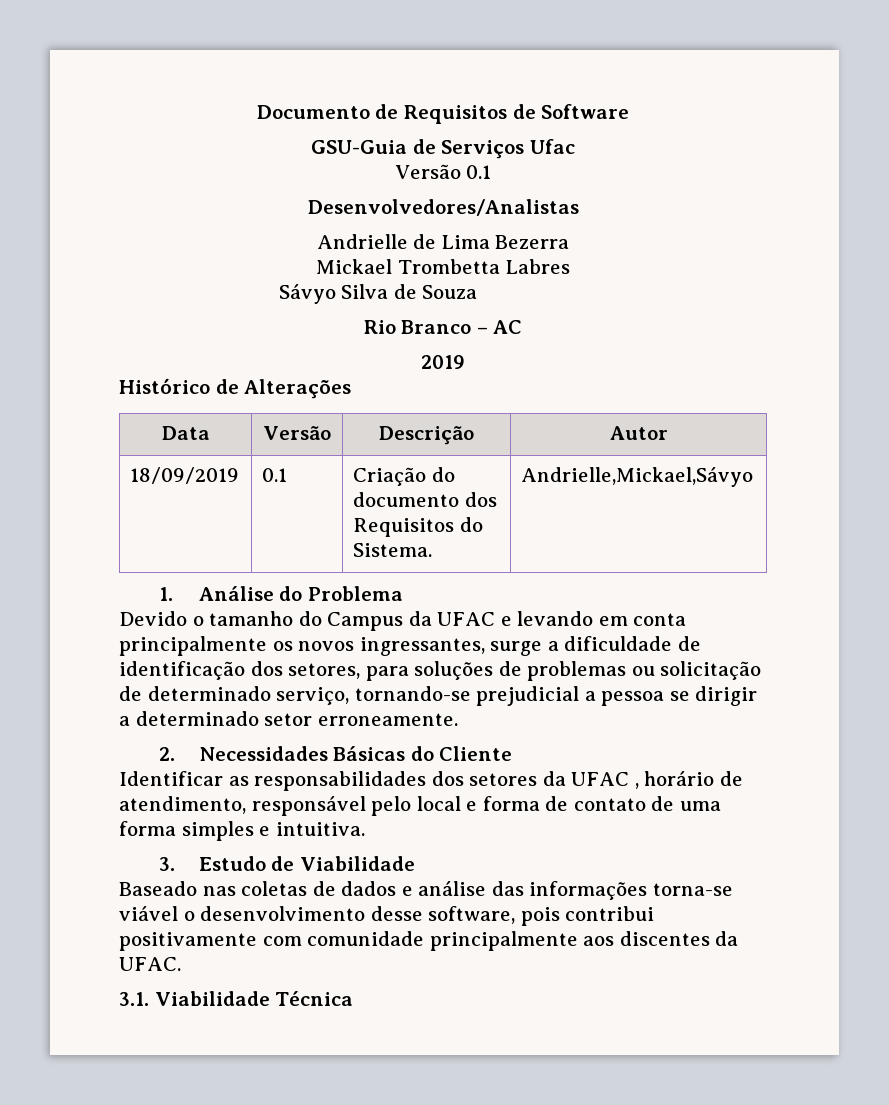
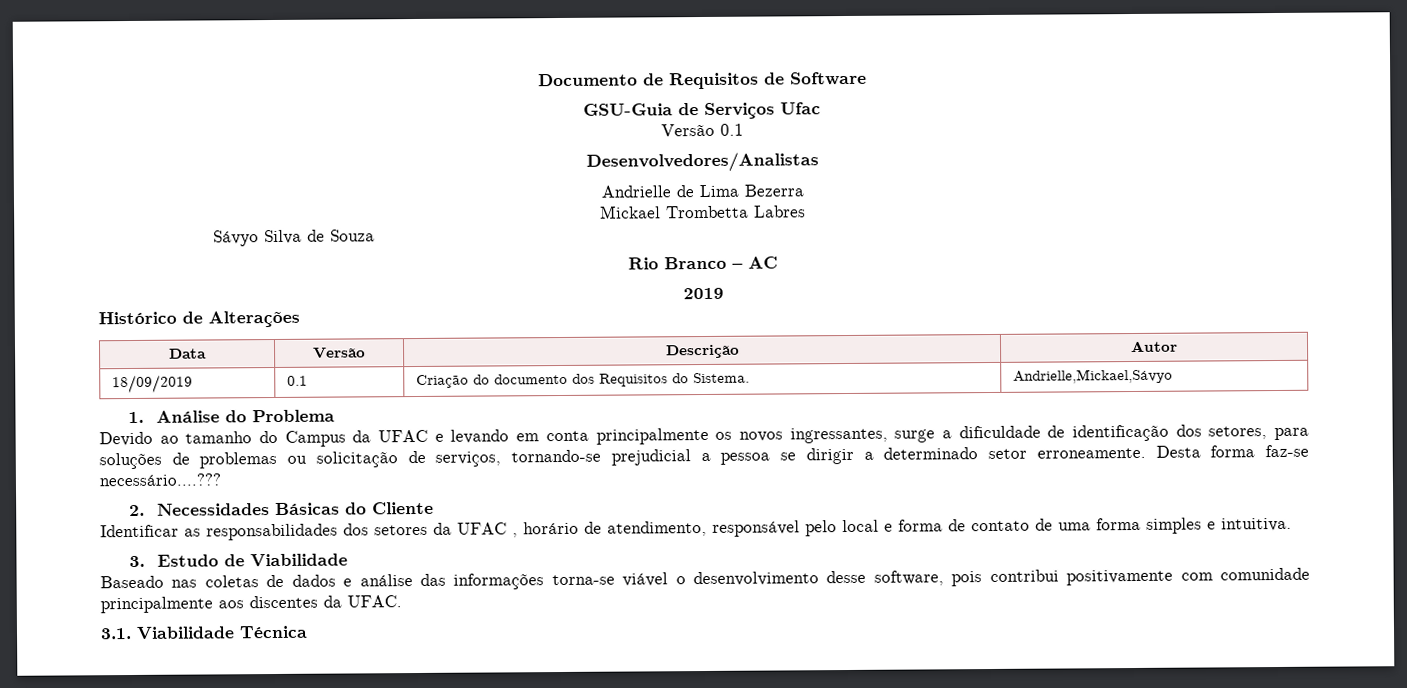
- Devido o tamanho do Campus da UFAC e levando em conta principalmente os novos ingressantes, surge a dificuldade de identificação dos setores, para soluções de problemas ou solicitação de determinado serviço, tornando-se prejudicial a pessoa se dirigir a determinado setor erroneamente.
+ Devido ao tamanho do Campus da UFAC e levando em conta principalmente os novos ingressantes, surge a dificuldade de identificação dos setores, para soluções de problemas ou solicitação de serviços, tornando-se prejudicial a pessoa se dirigir a determinado setor erroneamente. Desta forma faz-se necessário....???

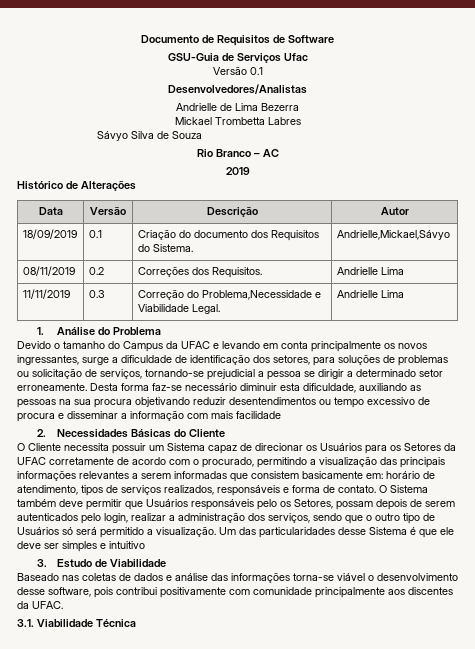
+ 08/11/2019 | 0.2 | Correções dos Requisitos. | Andrielle Lima
+ 11/11/2019 | 0.3 | Correção do Problema,Necessidade e Viabilidade Legal. | Andrielle Lima
- Devido ao tamanho do Campus da UFAC e levando em conta principalmente os novos ingressantes, surge a dificuldade de identificação dos setores, para soluções de problemas ou solicitação de serviços, tornando-se prejudicial a pessoa se dirigir a determinado setor erroneamente.
+ Devido o tamanho do Campus da UFAC e levando em conta principalmente os novos ingressantes, surge a dificuldade de identificação dos setores, para soluções de problemas ou solicitação de serviços, tornando-se prejudicial a pessoa se dirigir a determinado setor erroneamente.
- Desta forma faz-se necessário....???
+ Desta forma faz-se necessário diminuir esta dificuldade, auxiliando as pessoas na sua procura objetivando reduzir desentendimentos ou tempo excessivo de procura e disseminar a informação com mais facilidade
- Identificar as responsabilidades dos setores da UFAC , horário de atendimento, responsável pelo local e forma de contato de uma forma simples e intuitiva.
+ O Cliente necessita possuir um Sistema capaz de direcionar os Usuários para os Setores da UFAC corretamente de acordo com o procurado, permitindo a visualização das principais informações relevantes a serem informadas que consistem basicamente em: horário de atendimento, tipos de serviços realizados, responsáveis e forma de contato. O Sistema também deve permitir que Usuários responsáveis pelo os Setores, possam depois de serem autenticados pelo login, realizar a administração dos serviços, sendo que o outro tipo de Usuários só será permitido a visualização. Um das particularidades desse Sistema é que ele deve ser simples e intuitivo

